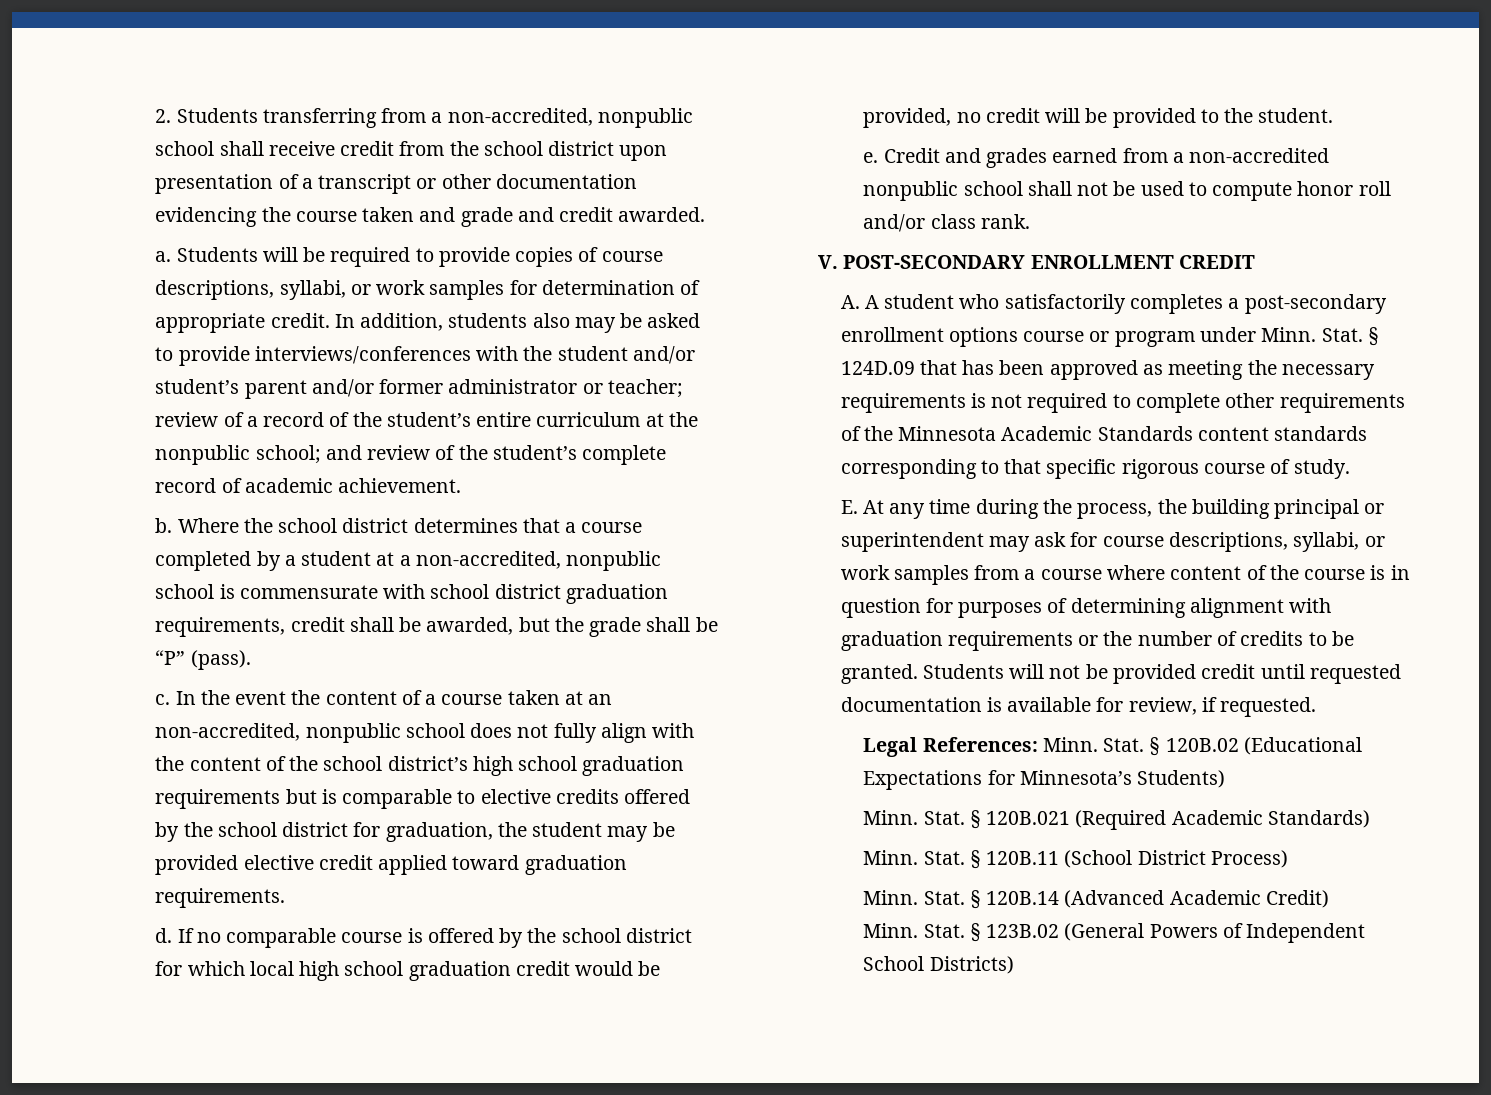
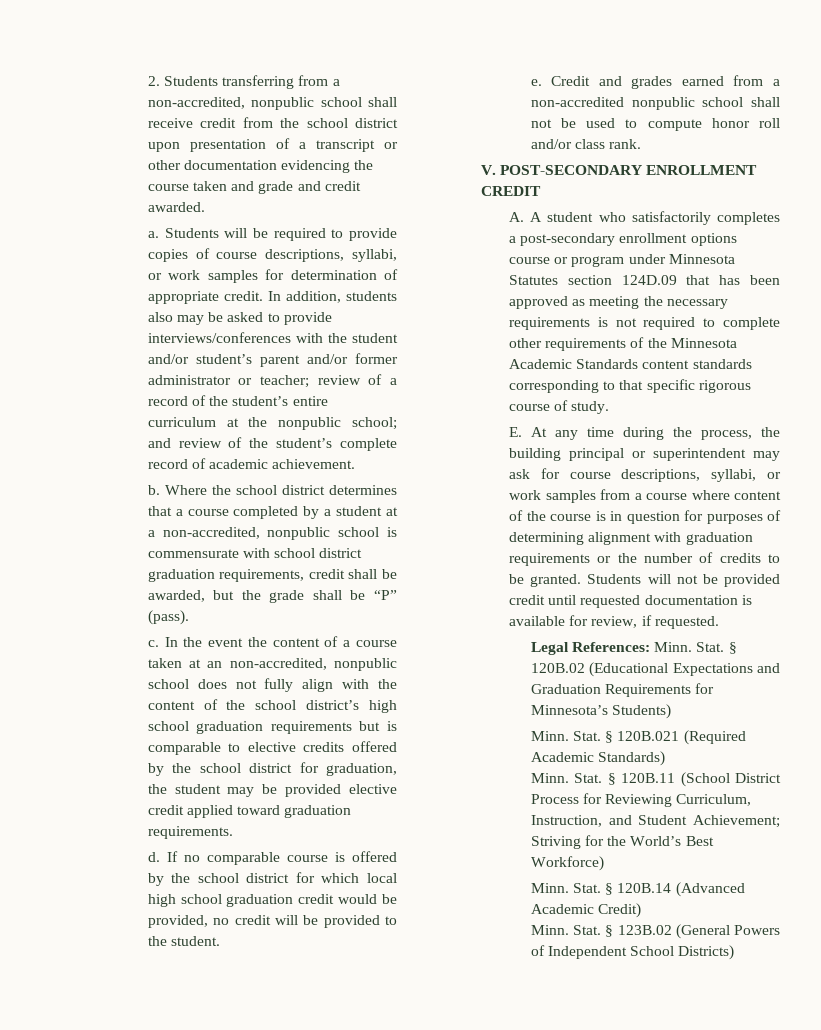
- A. A student who satisfactorily completes a post-secondary enrollment options course or program under Minn. Stat. § 124D.09 that has been approved as meeting the necessary requirements is not required to complete other requirements of the Minnesota Academic Standards content standards corresponding to that specific rigorous course of study.
+ A. A student who satisfactorily completes a post-secondary enrollment options course or program under Minnesota Statutes section 124D.09 that has been approved as meeting the necessary requirements is not required to complete other requirements of the Minnesota Academic Standards content standards corresponding to that specific rigorous course of study.
- § 120B.02 (Educational Expectations for Minnesota’s Students)
+ § 120B.02 (Educational Expectations and Graduation Requirements for Minnesota’s Students)
- § 120B.11 (School District Process)
+ § 120B.11 (School District Process for Reviewing Curriculum, Instruction, and Student Achievement; Striving for the World’s Best Workforce)

